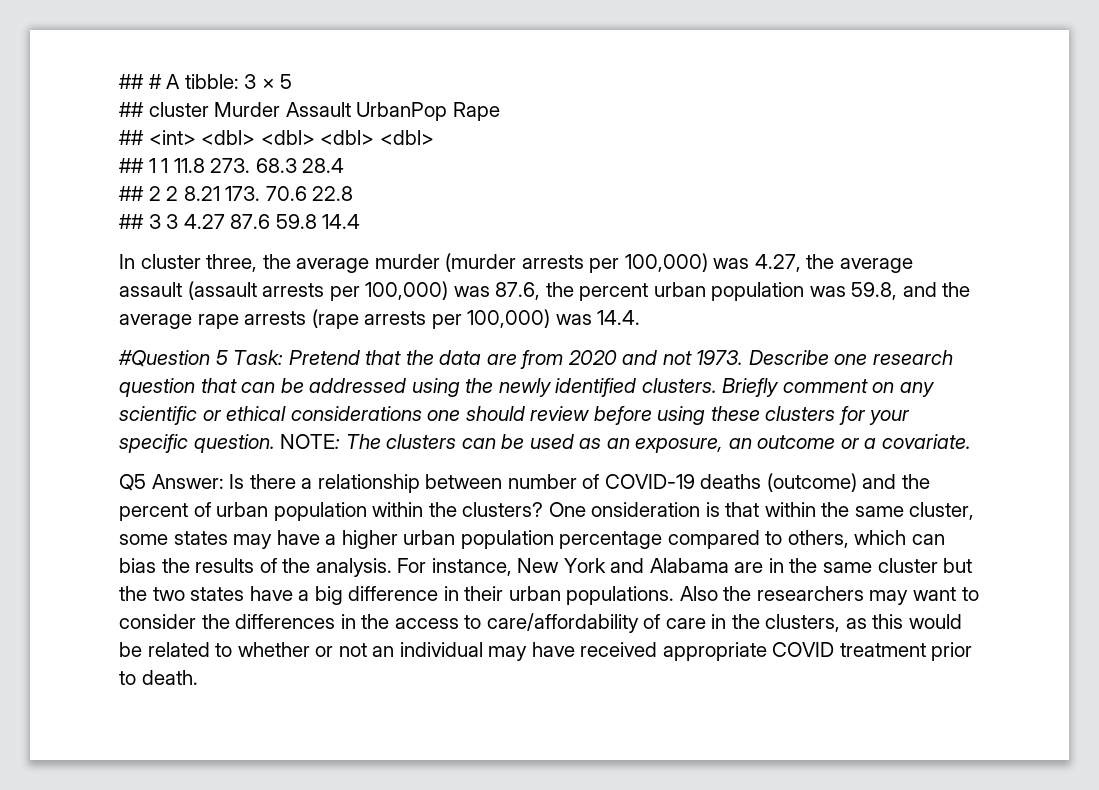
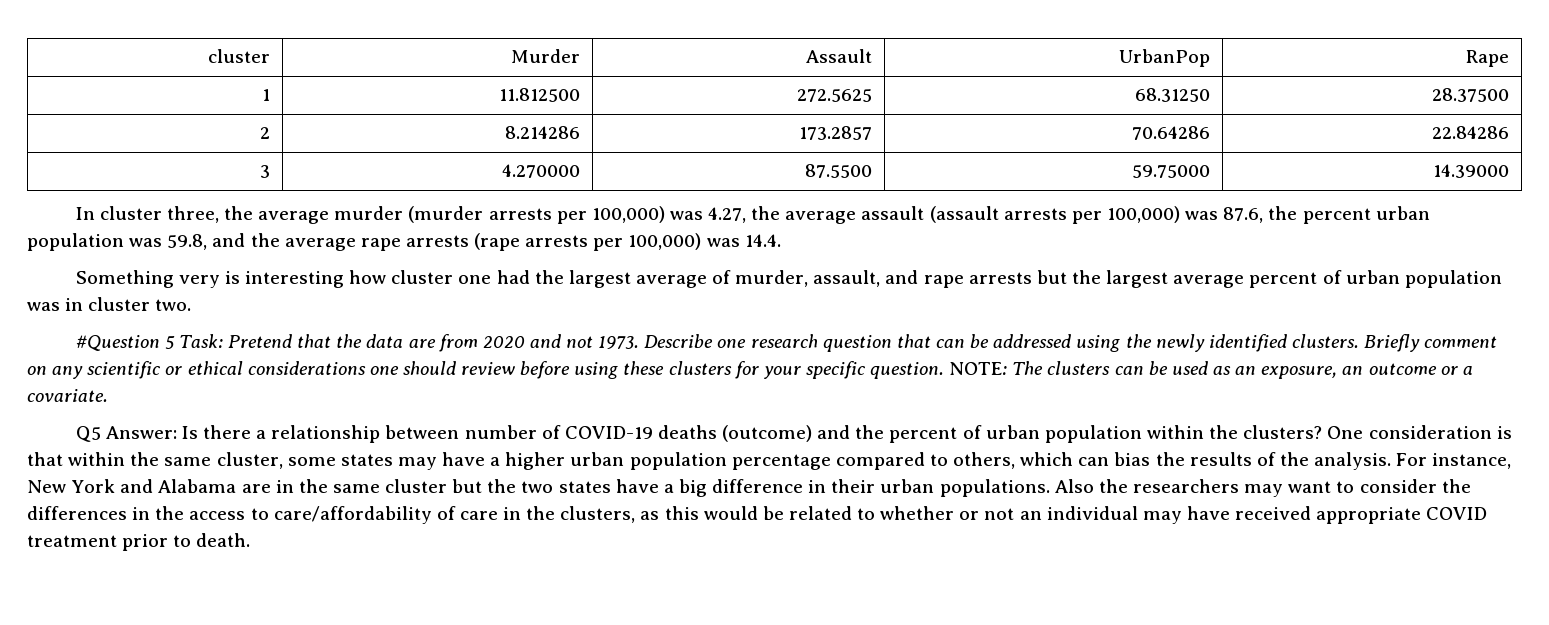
- ## # A tibble: 3 × 5
- ## cluster Murder Assault UrbanPop Rape
- ## <int> <dbl> <dbl> <dbl> <dbl>
- ## 1 1 11.8 273. 68.3 28.4
- ## 2 2 8.21 173. 70.6 22.8
- ## 3 3 4.27 87.6 59.8 14.4
+ cluster | Murder | Assault | UrbanPop | Rape
+ 1 | 11.812500 | 272.5625 | 68.31250 | 28.37500
+ 2 | 8.214286 | 173.2857 | 70.64286 | 22.84286
+ 3 | 4.270000 | 87.5500 | 59.75000 | 14.39000
+ Something very is interesting how cluster one had the largest average of murder, assault, and rape arrests but the largest average percent of urban population was in cluster two.
- One onsideration is that within the same cluster, some states may have a higher urban population percentage compared to others, which can bias the results of the analysis.
+ One consideration is that within the same cluster, some states may have a higher urban population percentage compared to others, which can bias the results of the analysis.

